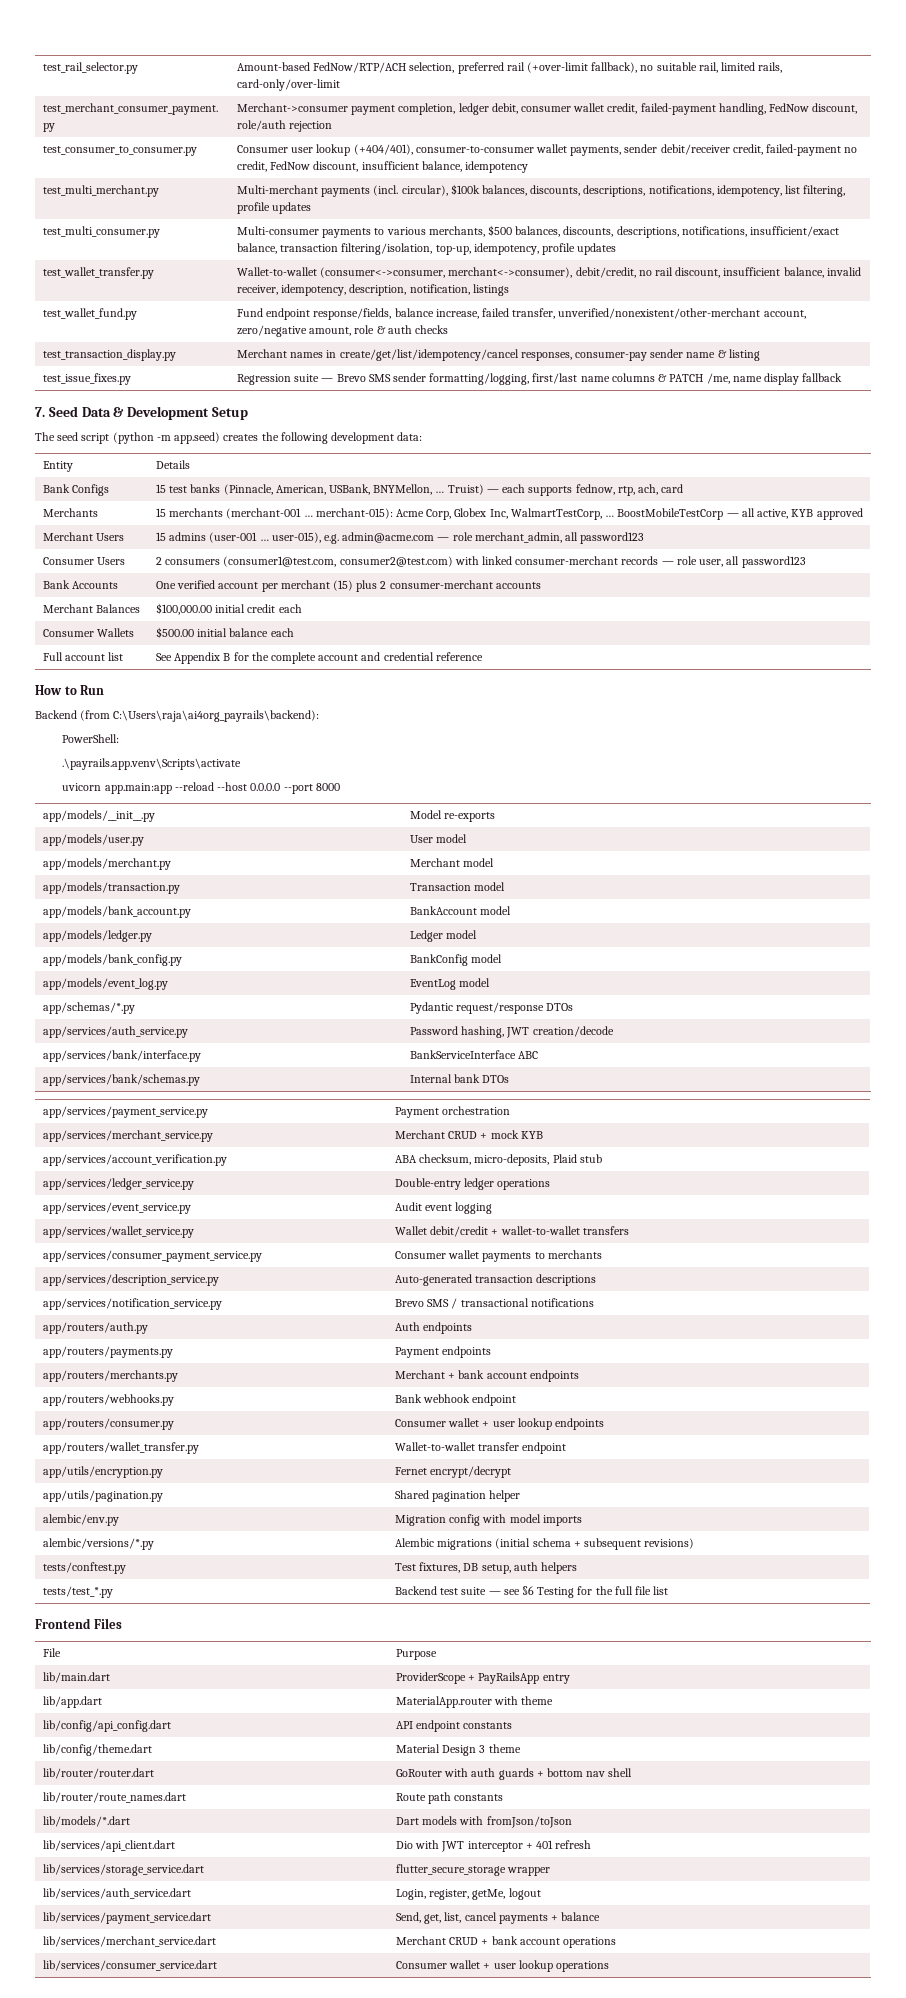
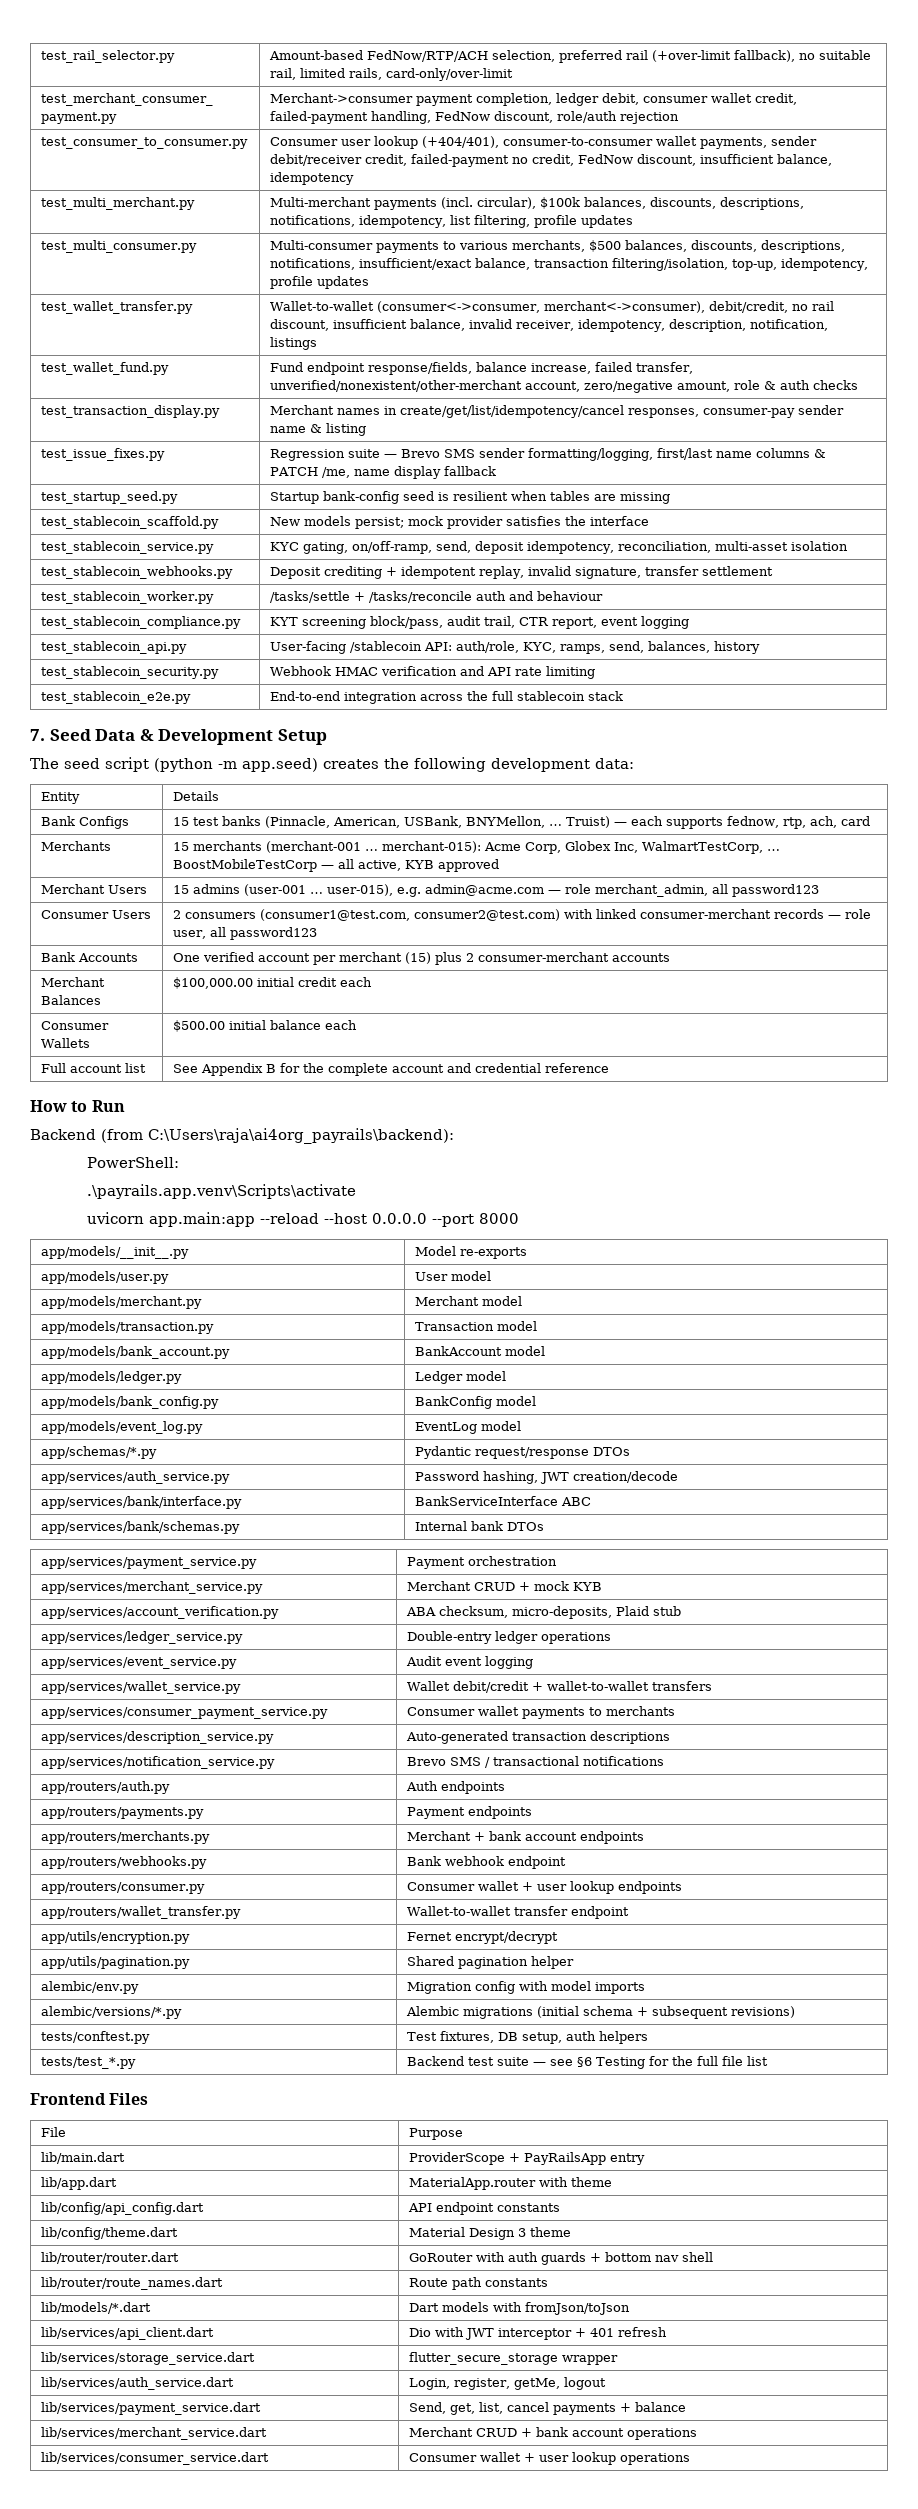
+ test_startup_seed.py | Startup bank-config seed is resilient when tables are missing
+ test_stablecoin_scaffold.py | New models persist; mock provider satisfies the interface
+ test_stablecoin_service.py | KYC gating, on/off-ramp, send, deposit idempotency, reconciliation, multi-asset isolation
+ test_stablecoin_webhooks.py | Deposit crediting + idempotent replay, invalid signature, transfer settlement
+ test_stablecoin_worker.py | /tasks/settle + /tasks/reconcile auth and behaviour
+ test_stablecoin_compliance.py | KYT screening block/pass, audit trail, CTR report, event logging
+ test_stablecoin_api.py | User-facing /stablecoin API: auth/role, KYC, ramps, send, balances, history
+ test_stablecoin_security.py | Webhook HMAC verification and API rate limiting
+ test_stablecoin_e2e.py | End-to-end integration across the full stablecoin stack

